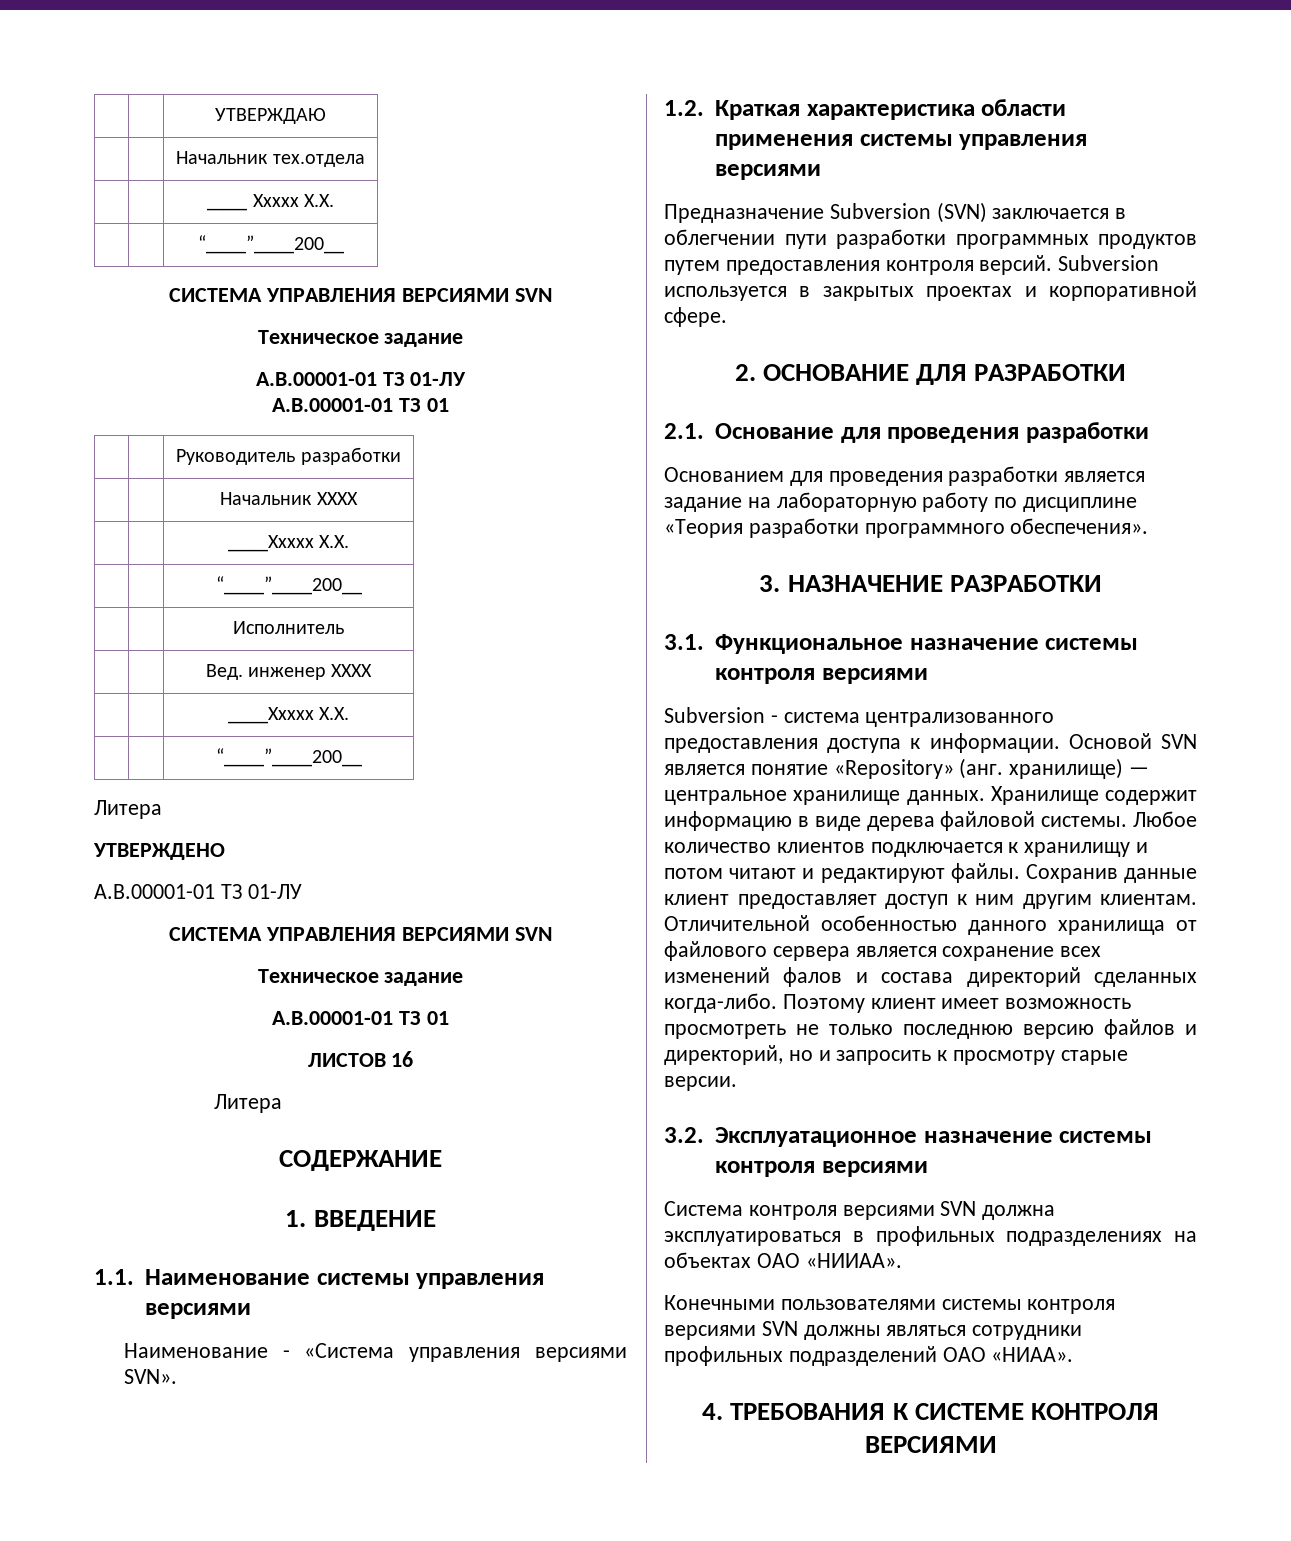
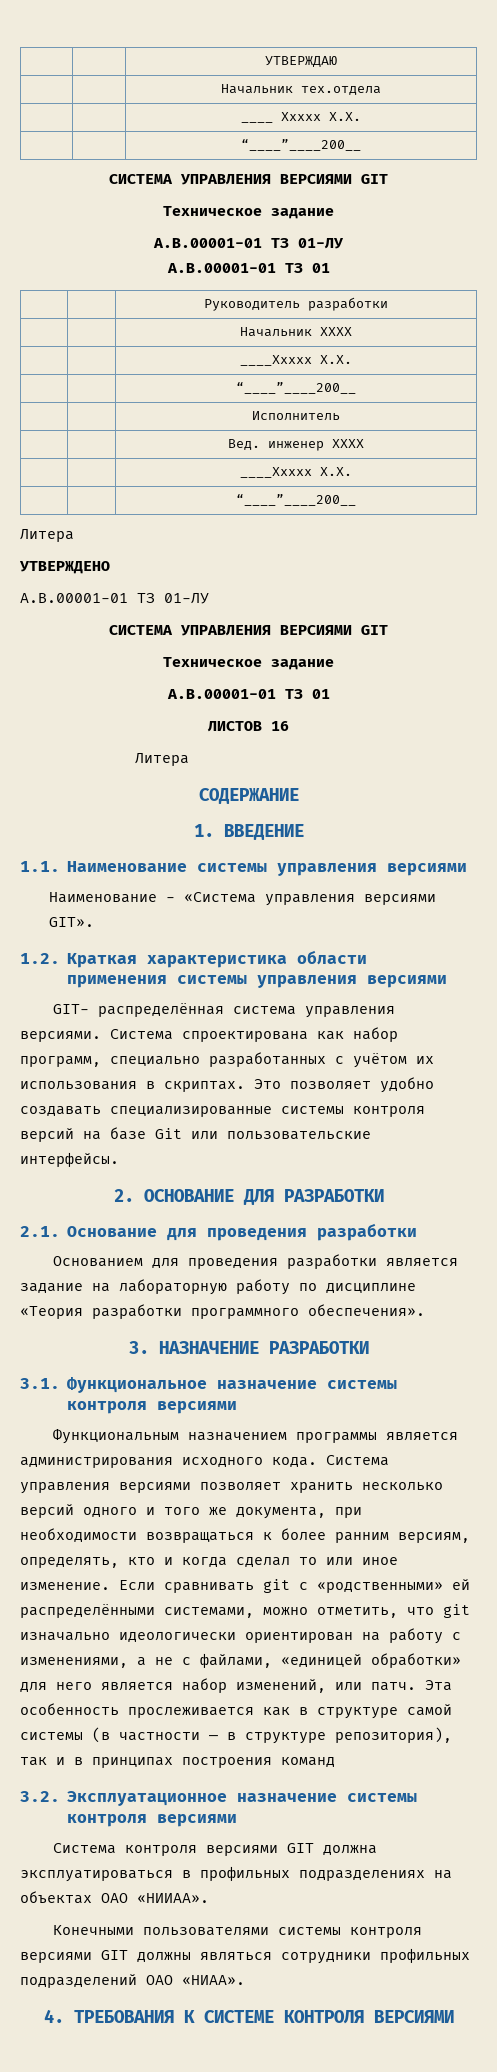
  | | ____ Ххххх Х.Х.
  | | “____”____200__
- СИСТЕМА УПРАВЛЕНИЯ ВЕРСИЯМИ SVN
+ СИСТЕМА УПРАВЛЕНИЯ ВЕРСИЯМИ GIT
  УТВЕРЖДЕНО
  А.В.00001-01 ТЗ 01-ЛУ
- СИСТЕМА УПРАВЛЕНИЯ ВЕРСИЯМИ SVN
+ СИСТЕМА УПРАВЛЕНИЯ ВЕРСИЯМИ GIT
- Наименование - «Система управления версиями SVN».
+ Наименование - «Система управления версиями GIT».
- Предназначение Subversion (SVN) заключается в облегчении пути разработки программных продуктов путем предоставления контроля версий. Subversion используется в закрытых проектах и корпоративной сфере.
+ GIT- распределённая система управления версиями. Система спроектирована как набор программ, специально разработанных с учётом их использования в скриптах. Это позволяет удобно создавать специализированные системы контроля версий на базе Git или пользовательские интерфейсы.
- Subversion - система централизованного предоставления доступа к информации. Основой SVN является понятие «Repository» (анг. хранилище) — центральное хранилище данных. Хранилище содержит информацию в виде дерева файловой системы. Любое количество клиентов подключается к хранилищу и потом читают и редактируют файлы. Сохранив данные клиент предоставляет доступ к ним другим клиентам. Отличительной особенностью данного хранилища от файлового сервера является сохранение всех изменений фалов и состава директорий сделанных когда-либо. Поэтому клиент имеет возможность просмотреть не только последнюю версию файлов и директорий, но и запросить к просмотру старые версии.
+ Функциональным назначением программы является администрирования исходного кода. Система управления версиями позволяет хранить несколько версий одного и того же документа, при необходимости возвращаться к более ранним версиям, определять, кто и когда сделал то или иное изменение. Если сравнивать git с «родственными» ей распределёнными системами, можно отметить, что git изначально идеологически ориентирован на работу с изменениями, а не с файлами, «единицей обработки» для него является набор изменений, или патч. Эта особенность прослеживается как в структуре самой системы (в частности — в структуре репозитория), так и в принципах построения команд
- Система контроля версиями SVN должна эксплуатироваться в профильных подразделениях на объектах ОАО «НИИАА».
+ Система контроля версиями GIT должна эксплуатироваться в профильных подразделениях на объектах ОАО «НИИАА».
- Конечными пользователями cистемы контроля версиями SVN должны являться сотрудники профильных подразделений ОАО «НИАА».
+ Конечными пользователями cистемы контроля версиями GIT должны являться сотрудники профильных подразделений ОАО «НИАА».

